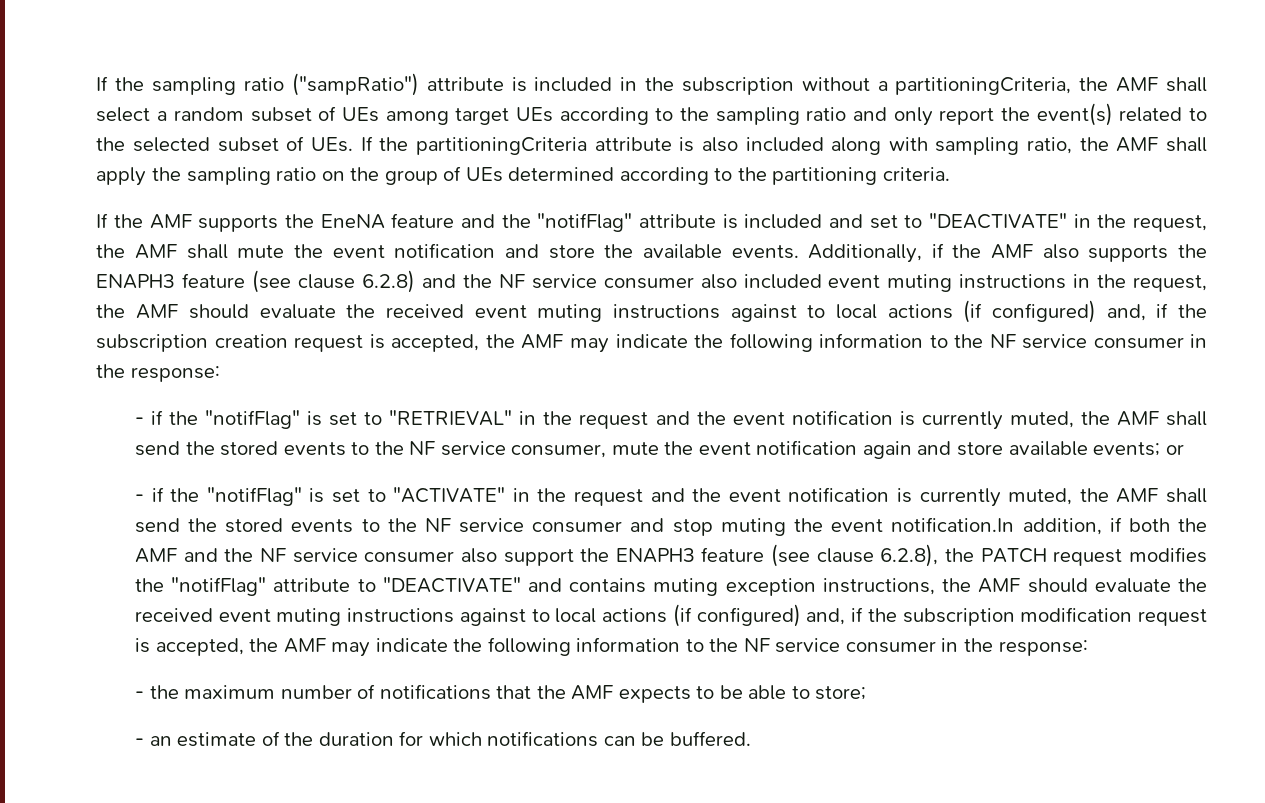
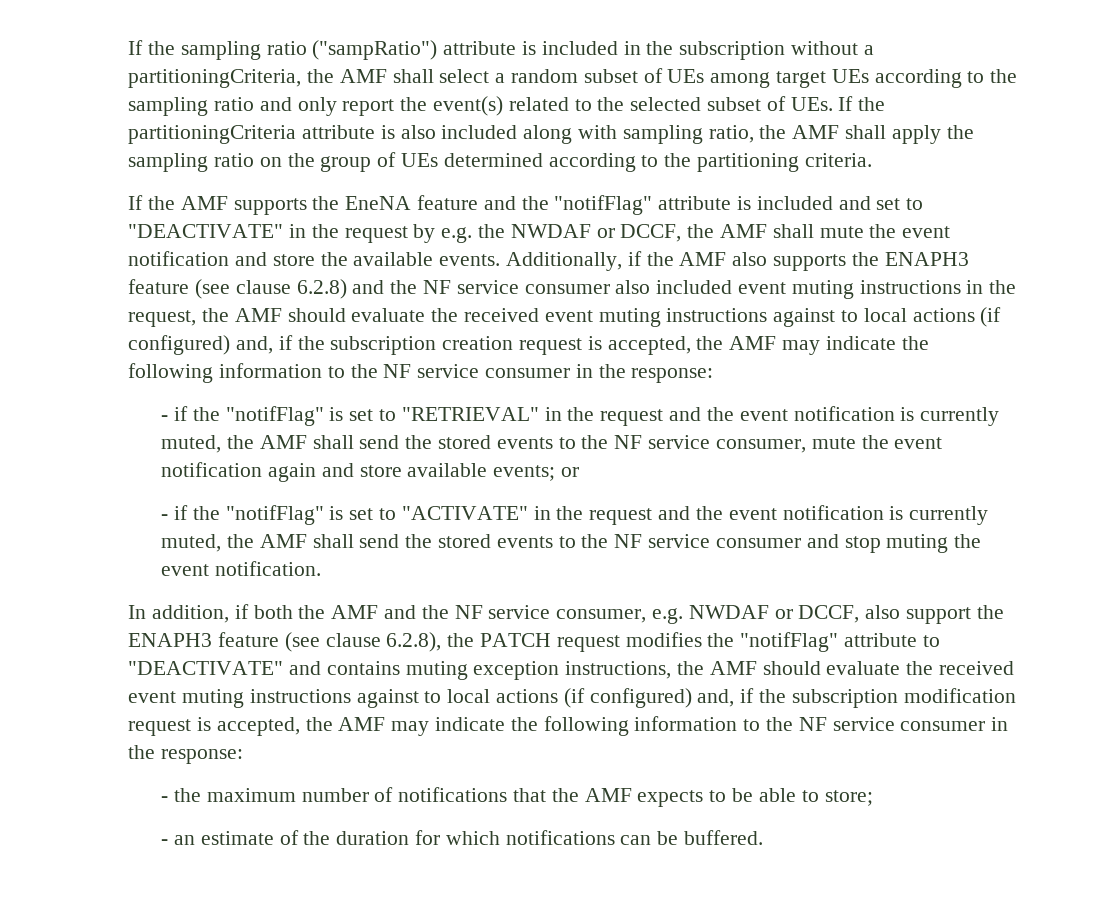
- If the AMF supports the EneNA feature and the "notifFlag" attribute is included and set to "DEACTIVATE" in the request, the AMF shall mute the event notification and store the available events.
+ If the AMF supports the EneNA feature and the "notifFlag" attribute is included and set to "DEACTIVATE" in the request by e.g. the NWDAF or DCCF, the AMF shall mute the event notification and store the available events.
- - if the "notifFlag" is set to "ACTIVATE" in the request and the event notification is currently muted, the AMF shall send the stored events to the NF service consumer and stop muting the event notification.In addition, if both the AMF and the NF service consumer also support the ENAPH3 feature (see clause 6.2.8), the PATCH request modifies the "notifFlag" attribute to "DEACTIVATE" and contains muting exception instructions, the AMF should evaluate the received event muting instructions against to local actions (if configured) and, if the subscription modification request is accepted, the AMF may indicate the following information to the NF service consumer in the response:
+ - if the "notifFlag" is set to "ACTIVATE" in the request and the event notification is currently muted, the AMF shall send the stored events to the NF service consumer and stop muting the event notification.
+ In addition, if both the AMF and the NF service consumer, e.g. NWDAF or DCCF, also support the ENAPH3 feature (see clause 6.2.8), the PATCH request modifies the "notifFlag" attribute to "DEACTIVATE" and contains muting exception instructions, the AMF should evaluate the received event muting instructions against to local actions (if configured) and, if the subscription modification request is accepted, the AMF may indicate the following information to the NF service consumer in the response:

